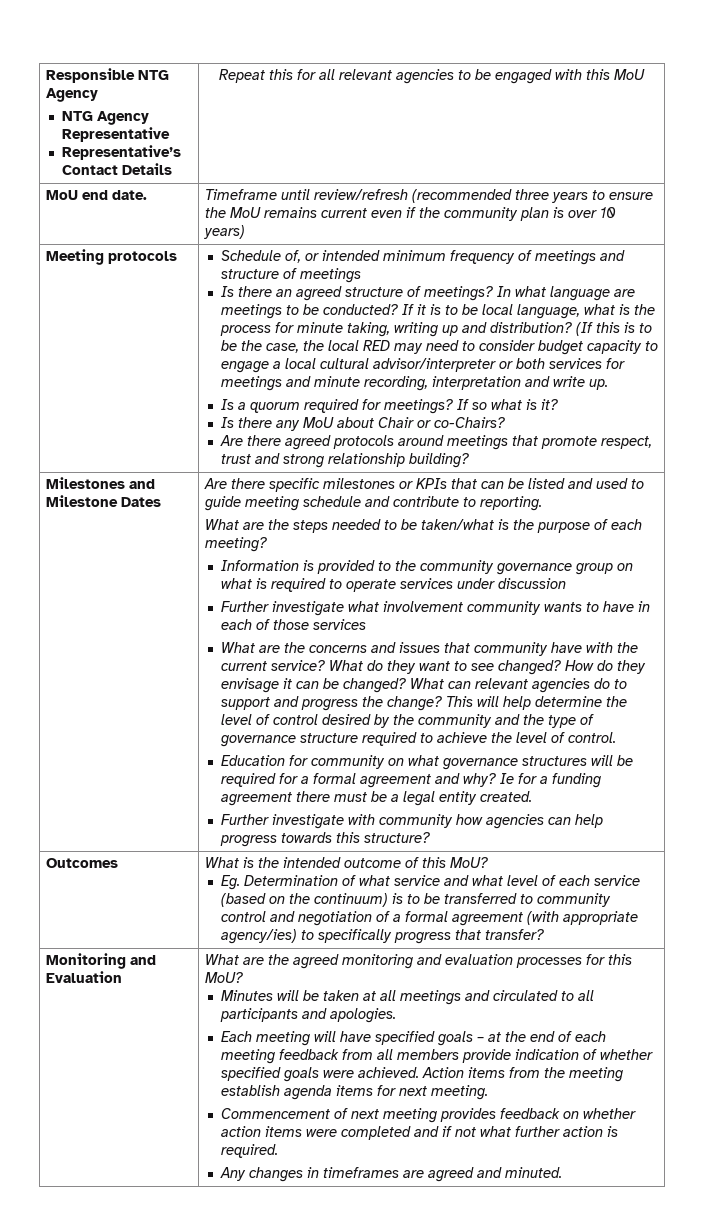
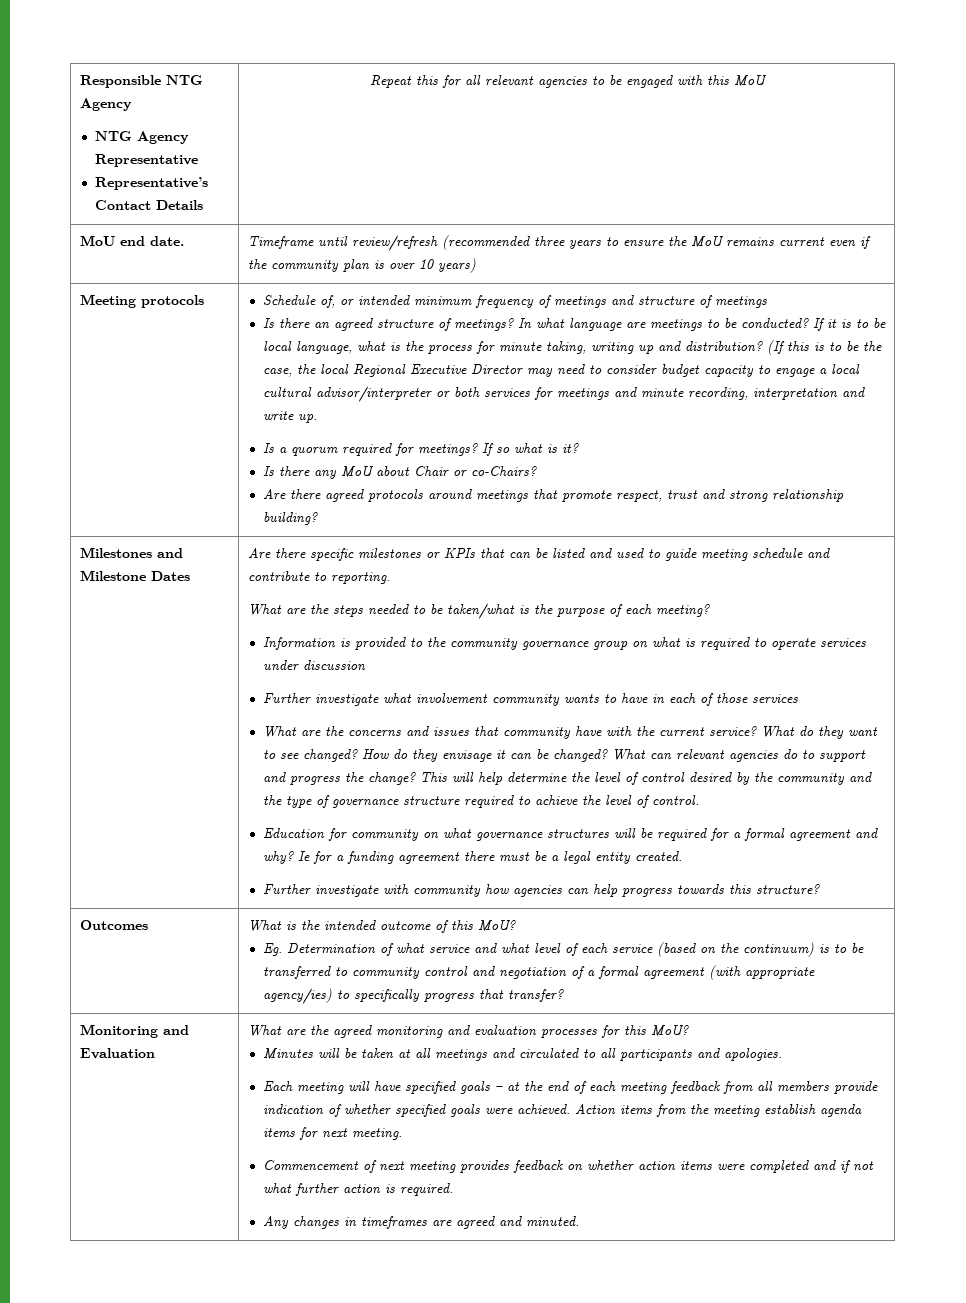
- (If this is to be the case, the local RED may need to consider budget capacity to engage a local cultural advisor/interpreter or both services for meetings and minute recording, interpretation and write up.
+ (If this is to be the case, the local Regional Executive Director may need to consider budget capacity to engage a local cultural advisor/interpreter or both services for meetings and minute recording, interpretation and write up.

